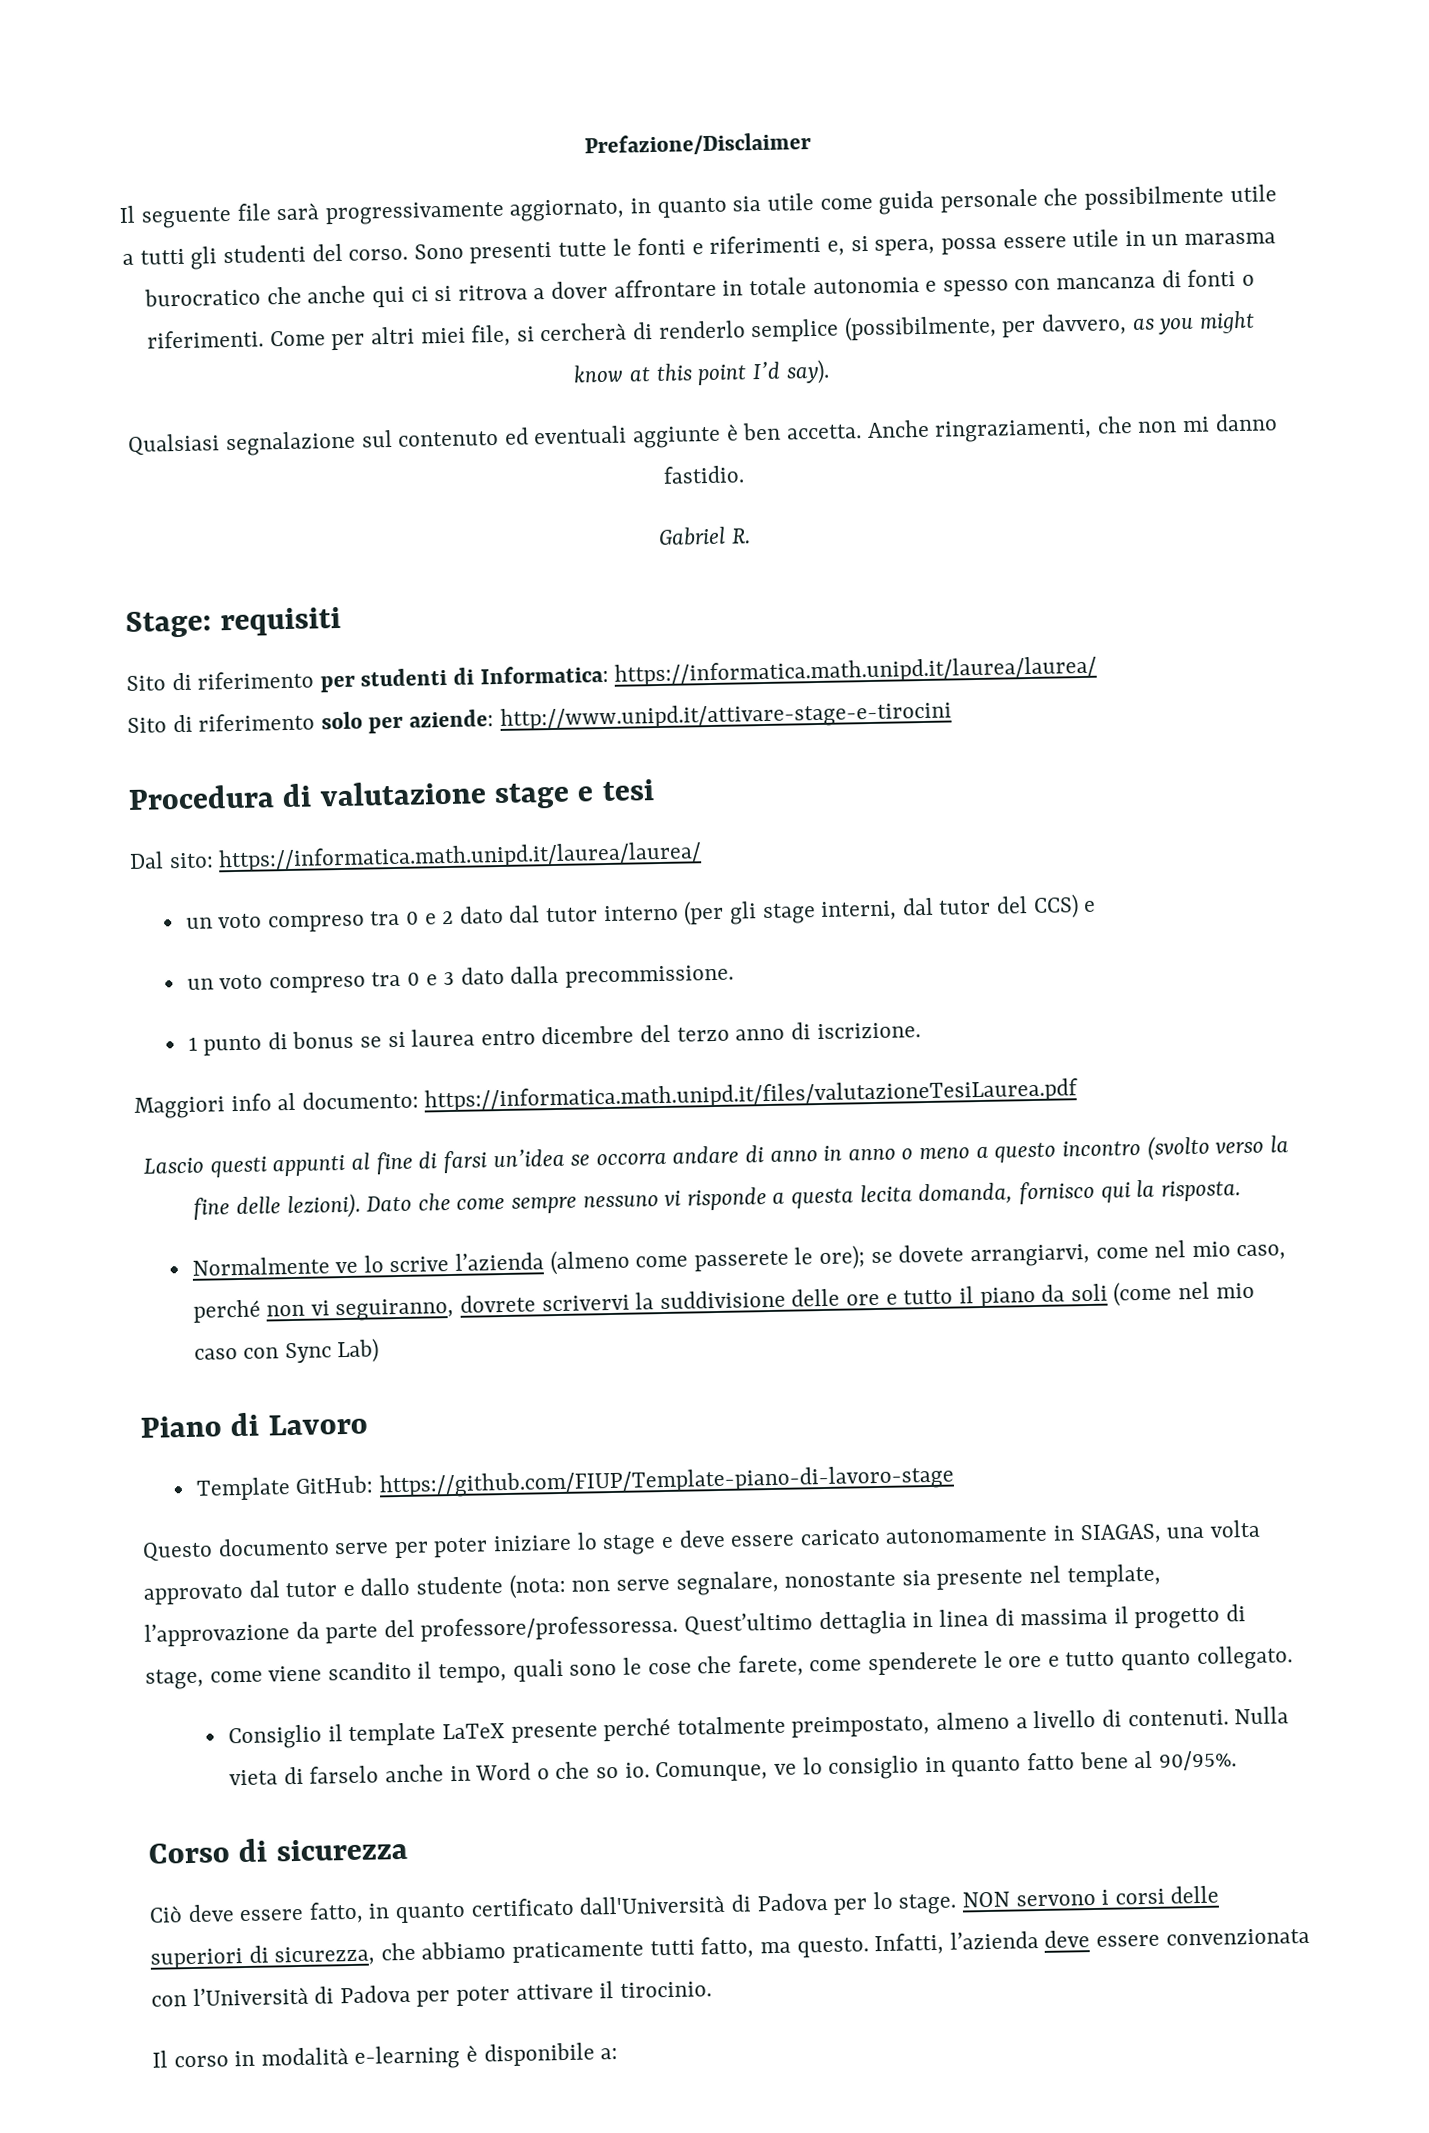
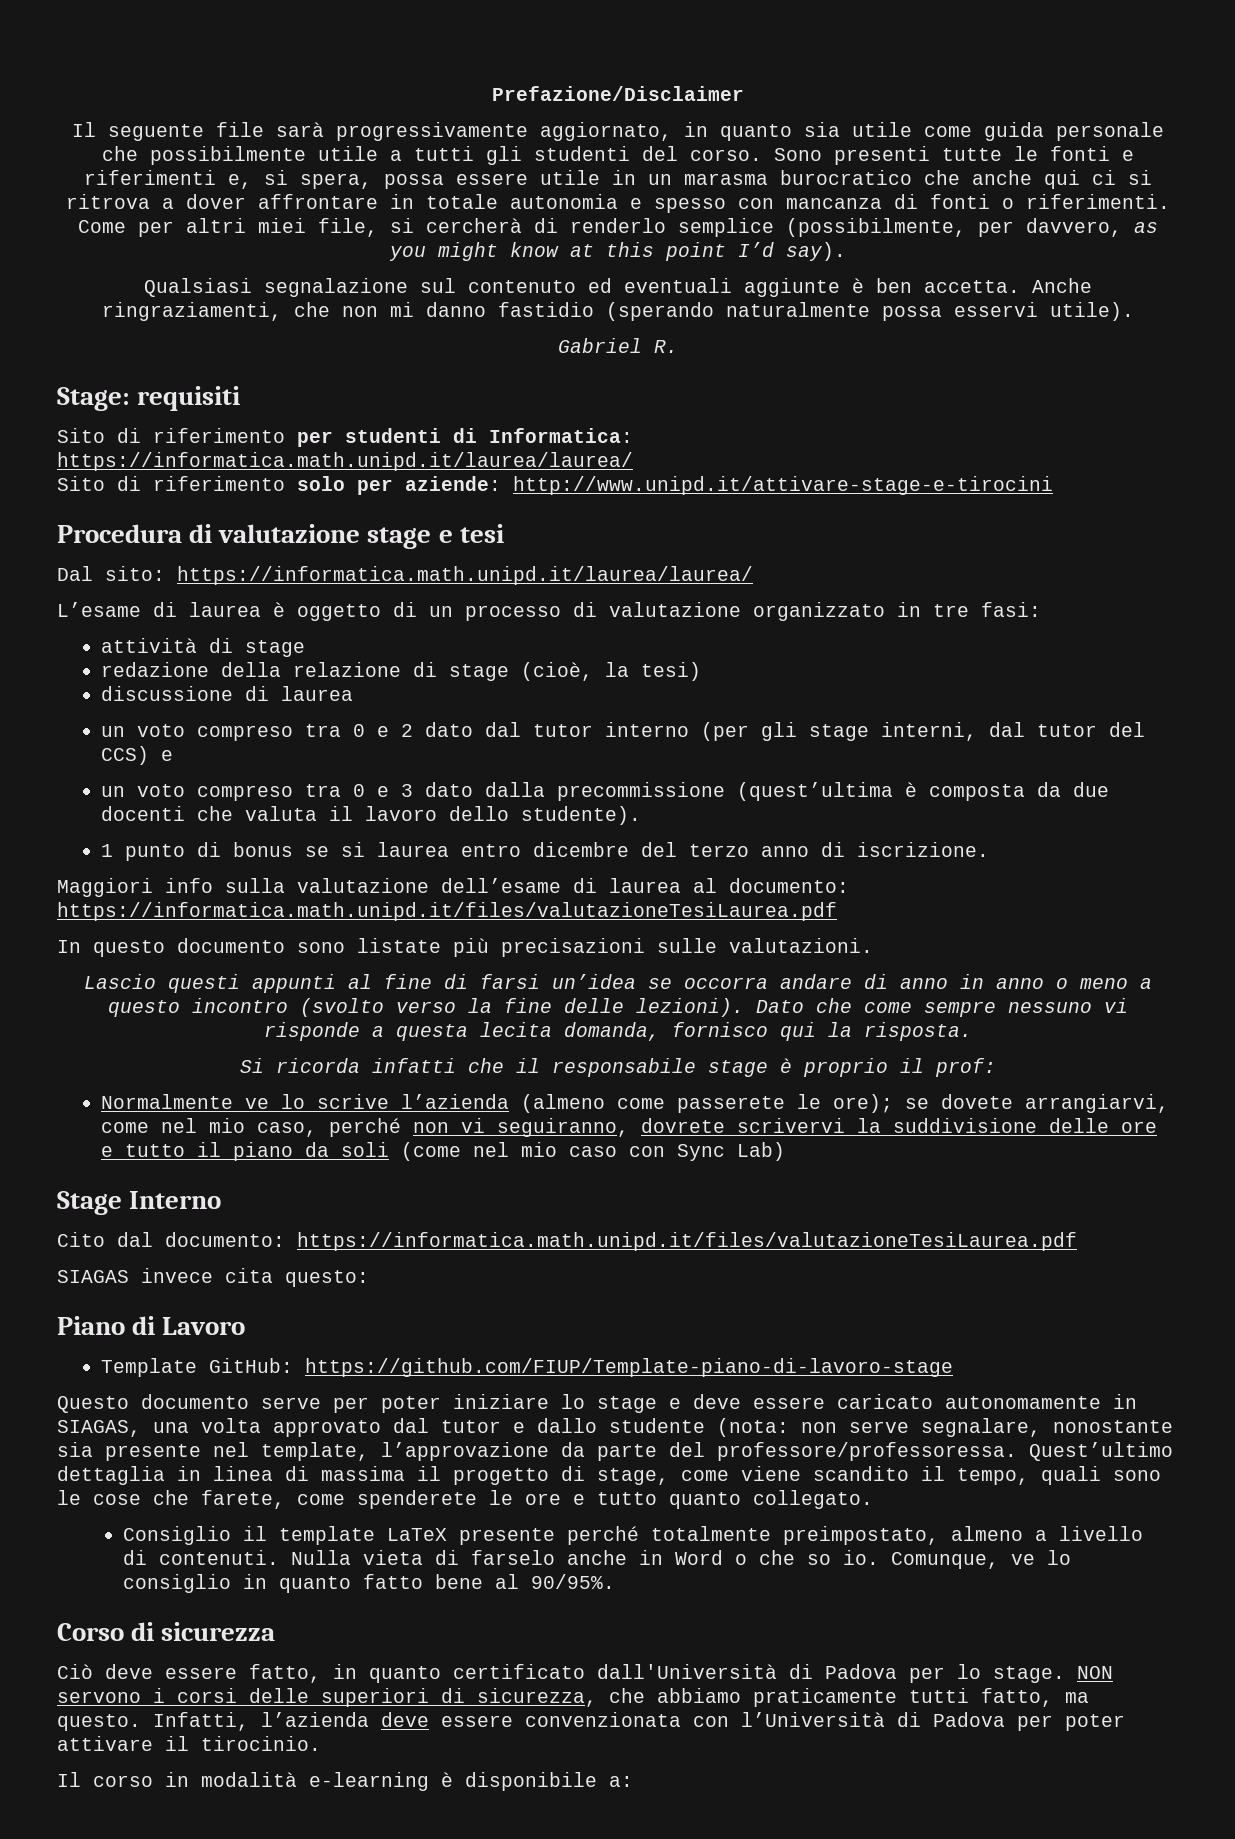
- Anche ringraziamenti, che non mi danno fastidio.
+ Anche ringraziamenti, che non mi danno fastidio (sperando naturalmente possa esservi utile).
+ L’esame di laurea è oggetto di un processo di valutazione organizzato in tre fasi:
+ attività di stage
+ redazione della relazione di stage (cioè, la tesi)
+ discussione di laurea
- un voto compreso tra 0 e 3 dato dalla precommissione.
+ un voto compreso tra 0 e 3 dato dalla precommissione (quest’ultima è composta da due docenti che valuta il lavoro dello studente).
- Maggiori info al documento: https://informatica.math.unipd.it/files/valutazioneTesiLaurea.pdf
+ Maggiori info sulla valutazione dell’esame di laurea al documento: https://informatica.math.unipd.it/files/valutazioneTesiLaurea.pdf
+ In questo documento sono listate più precisazioni sulle valutazioni.
+ Si ricorda infatti che il responsabile stage è proprio il prof:
+ Stage Interno
+ Cito dal documento: https://informatica.math.unipd.it/files/valutazioneTesiLaurea.pdf
+ SIAGAS invece cita questo:

